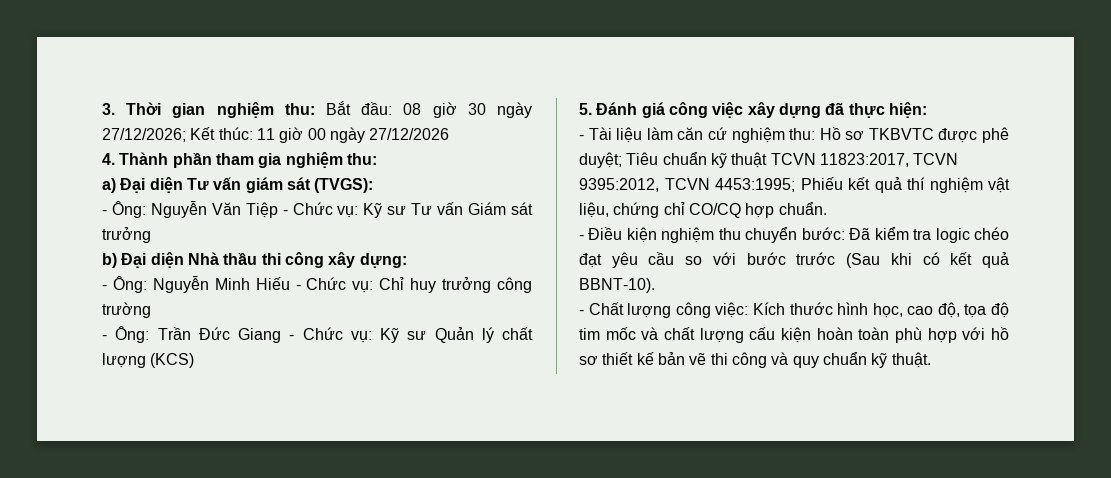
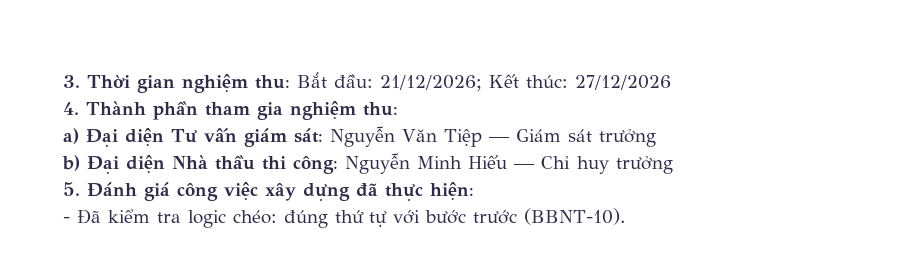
- 3. Thời gian nghiệm thu: Bắt đầu: 08 giờ 30 ngày 27/12/2026; Kết thúc: 11 giờ 00 ngày 27/12/2026
+ 3. Thời gian nghiệm thu: Bắt đầu: 21/12/2026; Kết thúc: 27/12/2026
- a) Đại diện Tư vấn giám sát (TVGS):
- - Ông: Nguyễn Văn Tiệp - Chức vụ: Kỹ sư Tư vấn Giám sát trưởng
+ a) Đại diện Tư vấn giám sát: Nguyễn Văn Tiệp — Giám sát trưởng
- b) Đại diện Nhà thầu thi công xây dựng:
- - Ông: Nguyễn Minh Hiếu - Chức vụ: Chỉ huy trưởng công trường
- - Ông: Trần Đức Giang - Chức vụ: Kỹ sư Quản lý chất lượng (KCS)
+ b) Đại diện Nhà thầu thi công: Nguyễn Minh Hiếu — Chỉ huy trưởng
- - Tài liệu làm căn cứ nghiệm thu: Hồ sơ TKBVTC được phê duyệt; Tiêu chuẩn kỹ thuật TCVN 11823:2017, TCVN 9395:2012, TCVN 4453:1995; Phiếu kết quả thí nghiệm vật liệu, chứng chỉ CO/CQ hợp chuẩn.
- - Điều kiện nghiệm thu chuyển bước: Đã kiểm tra logic chéo đạt yêu cầu so với bước trước (Sau khi có kết quả BBNT-10).
- - Chất lượng công việc: Kích thước hình học, cao độ, tọa độ tim mốc và chất lượng cấu kiện hoàn toàn phù hợp với hồ sơ thiết kế bản vẽ thi công và quy chuẩn kỹ thuật.
+ - Đã kiểm tra logic chéo: đúng thứ tự với bước trước (BBNT-10).

